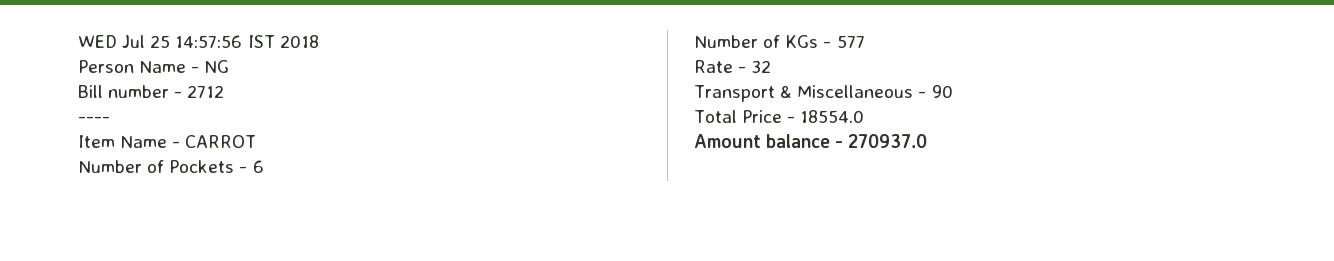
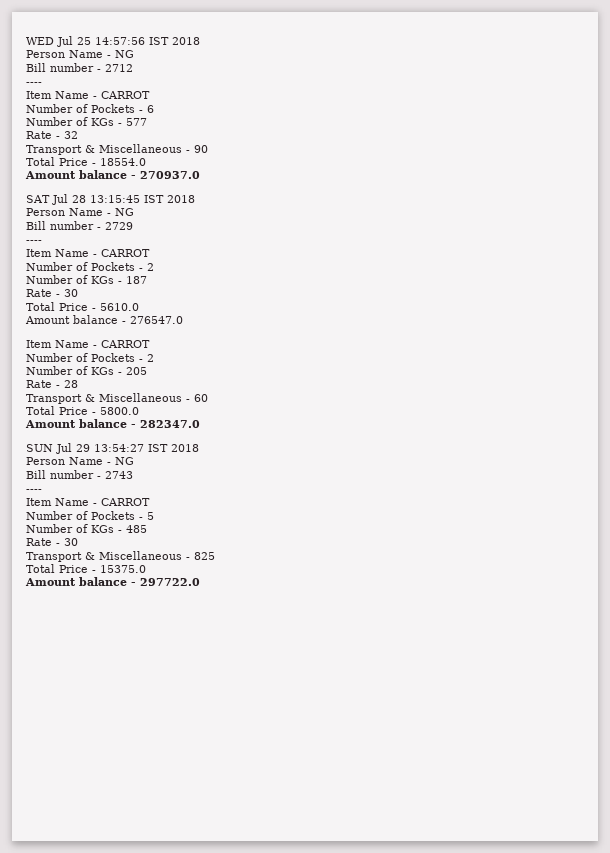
+ SAT Jul 28 13:15:45 IST 2018
+ Person Name - NG
+ Bill number - 2729
+ ----
+ Item Name - CARROT
+ Number of Pockets - 2
+ Number of KGs - 187
+ Rate - 30
+ Total Price - 5610.0
+ Amount balance - 276547.0
+ Item Name - CARROT
+ Number of Pockets - 2
+ Number of KGs - 205
+ Rate - 28
+ Transport & Miscellaneous - 60
+ Total Price - 5800.0
+ Amount balance - 282347.0
+ SUN Jul 29 13:54:27 IST 2018
+ Person Name - NG
+ Bill number - 2743
+ ----
+ Item Name - CARROT
+ Number of Pockets - 5
+ Number of KGs - 485
+ Rate - 30
+ Transport & Miscellaneous - 825
+ Total Price - 15375.0
+ Amount balance - 297722.0

